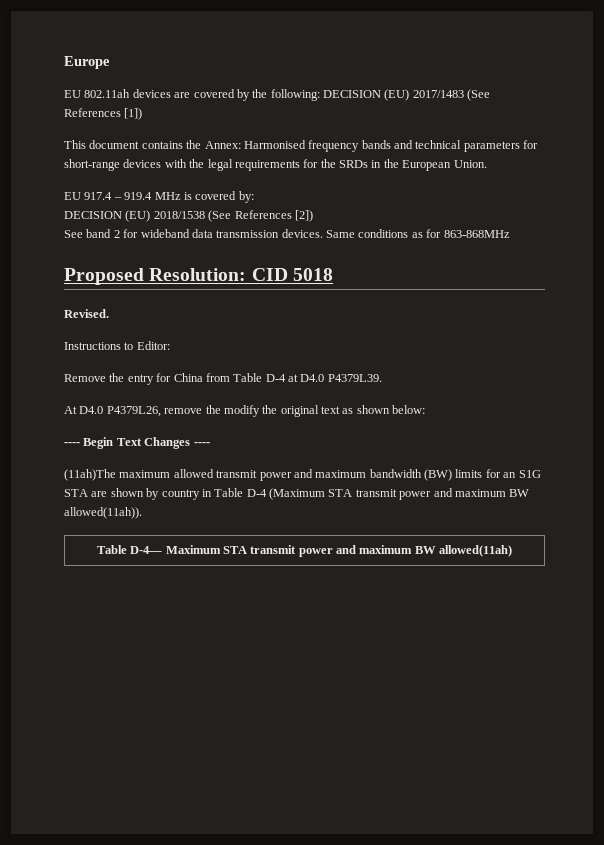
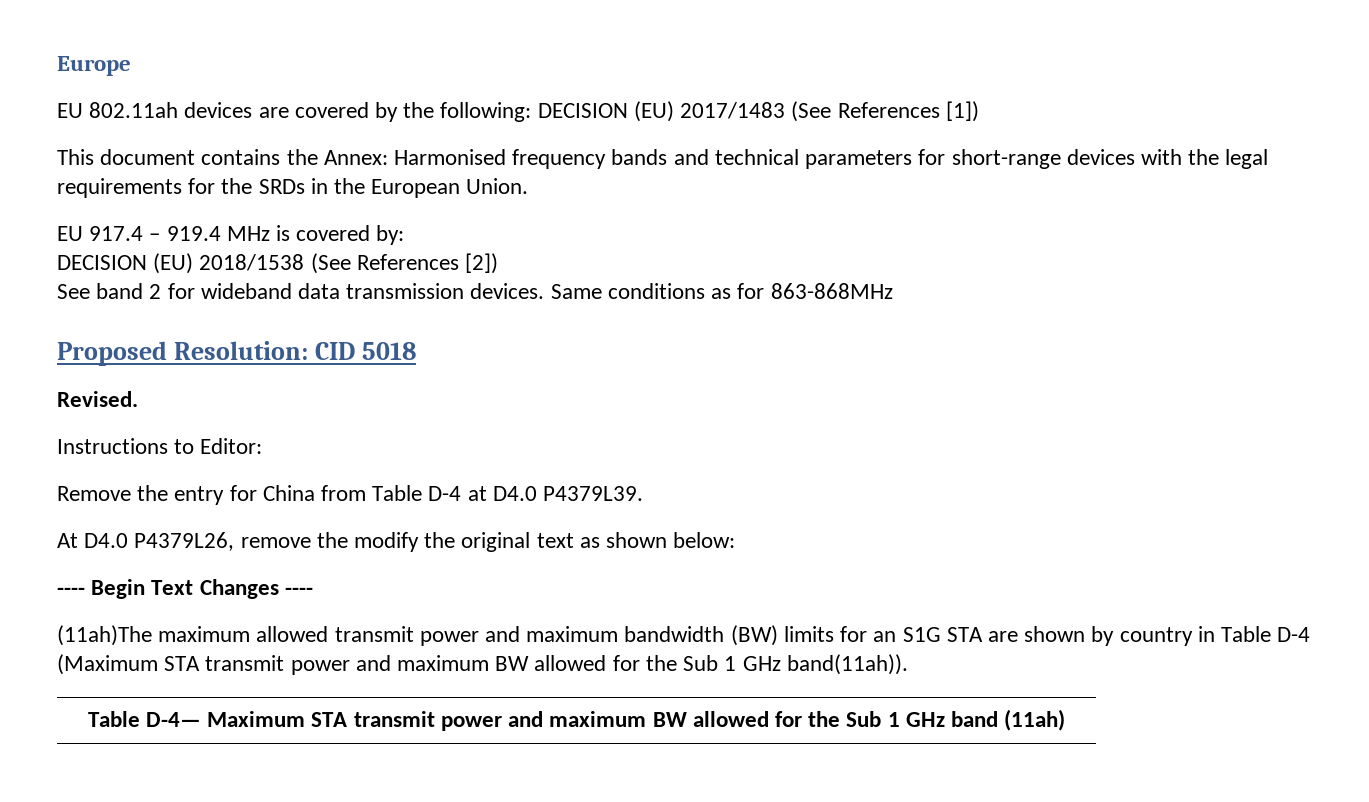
- (11ah)The maximum allowed transmit power and maximum bandwidth (BW) limits for an S1G STA are shown by country in Table D-4 (Maximum STA transmit power and maximum BW allowed(11ah)).
+ (11ah)The maximum allowed transmit power and maximum bandwidth (BW) limits for an S1G STA are shown by country in Table D-4 (Maximum STA transmit power and maximum BW allowed for the Sub 1 GHz band(11ah)).
- Table D-4— Maximum STA transmit power and maximum BW allowed(11ah)
+ Table D-4— Maximum STA transmit power and maximum BW allowed for the Sub 1 GHz band (11ah)

